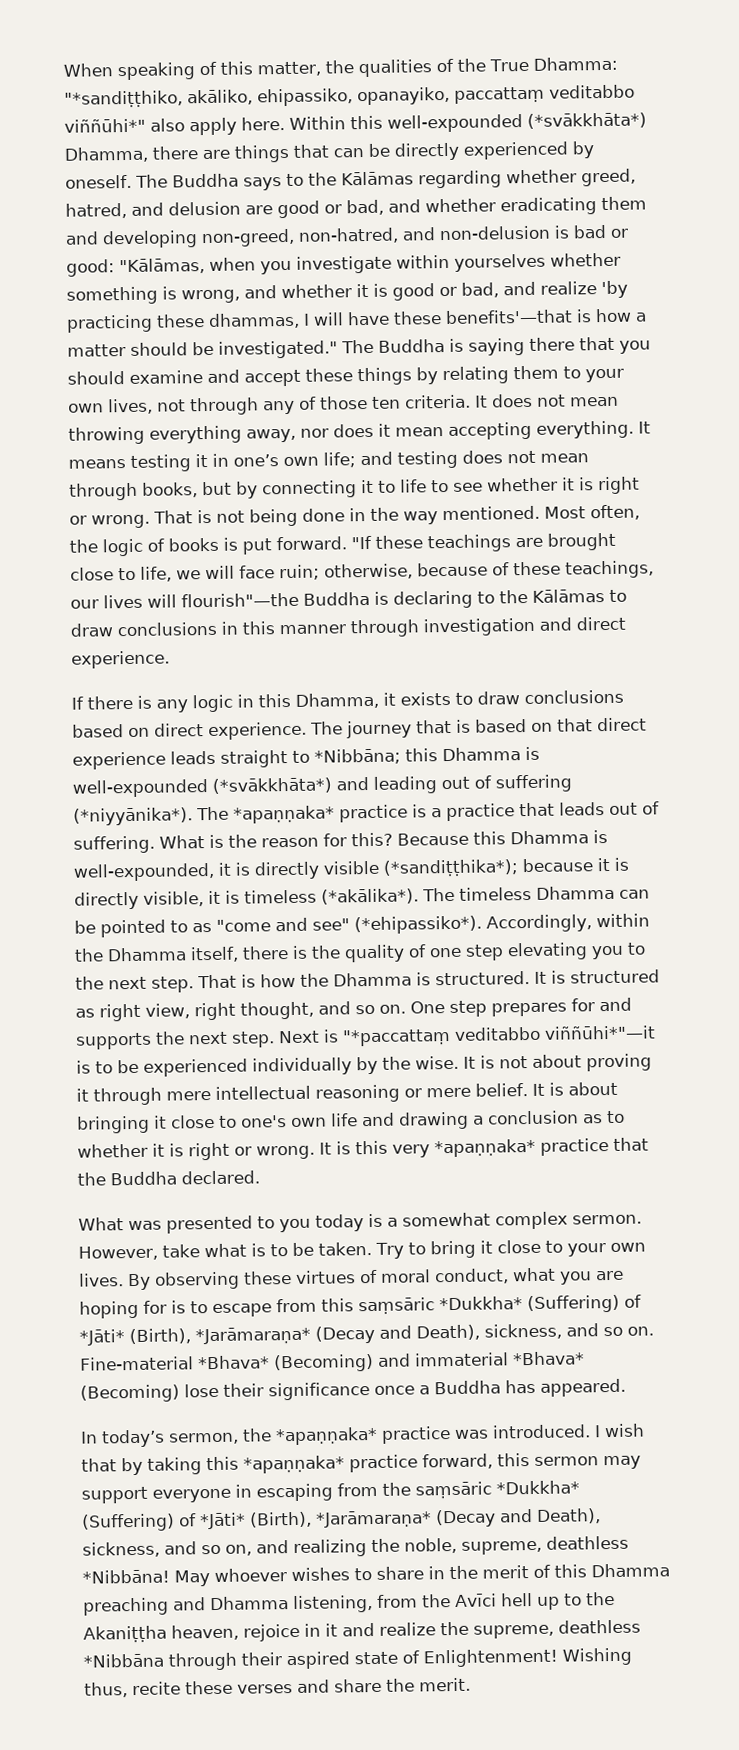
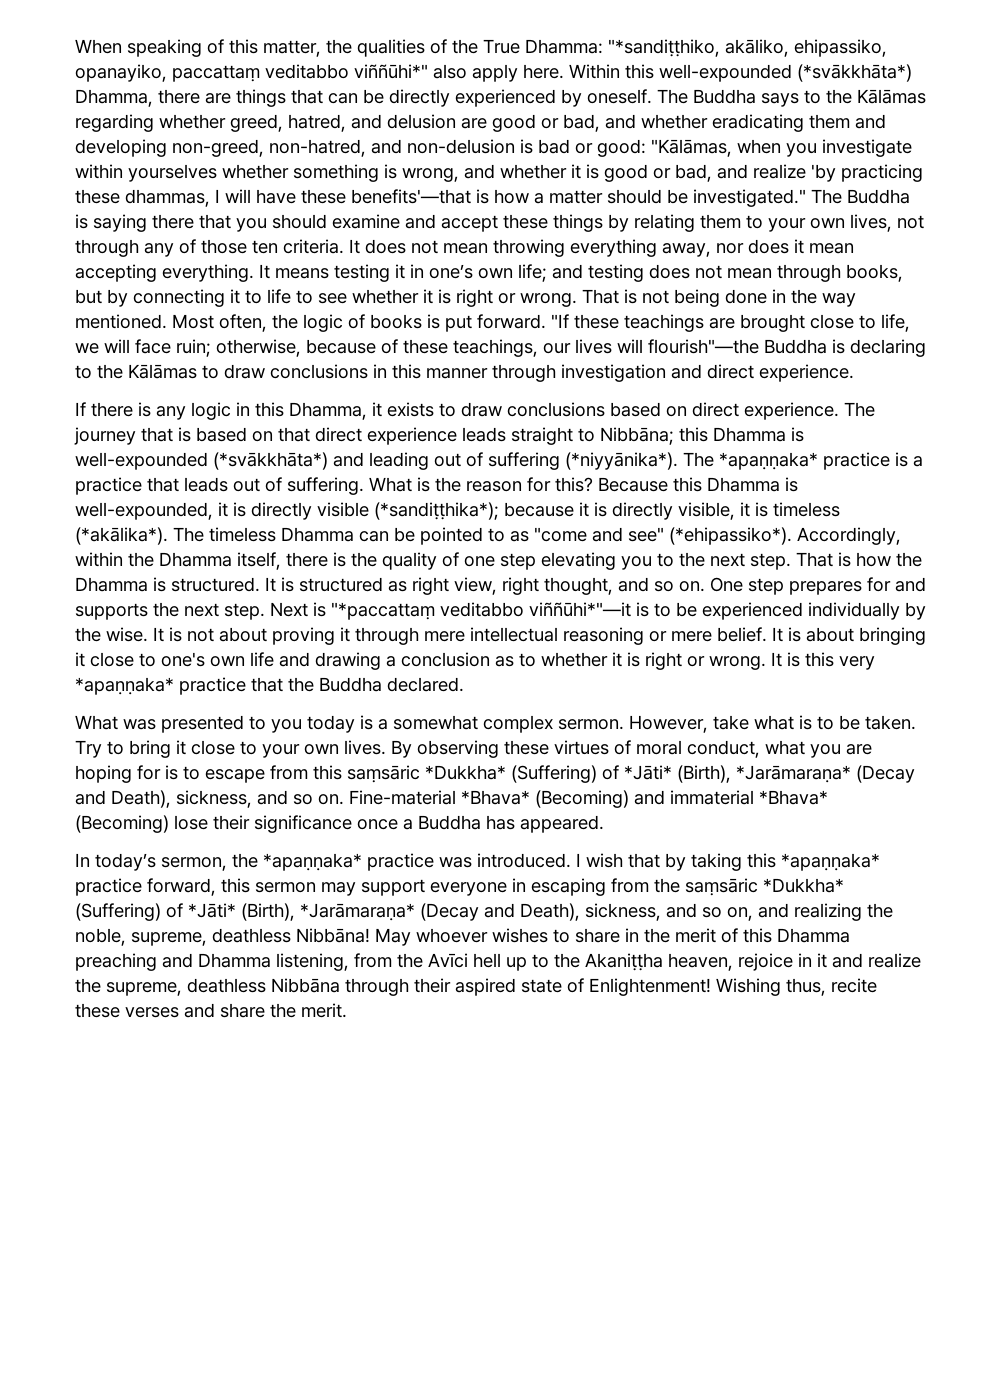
- The journey that is based on that direct experience leads straight to *Nibbāna; this Dhamma is well-expounded (*svākkhāta*) and leading out of suffering (*niyyānika*).
+ The journey that is based on that direct experience leads straight to Nibbāna; this Dhamma is well-expounded (*svākkhāta*) and leading out of suffering (*niyyānika*).
- I wish that by taking this *apaṇṇaka* practice forward, this sermon may support everyone in escaping from the saṃsāric *Dukkha* (Suffering) of *Jāti* (Birth), *Jarāmaraṇa* (Decay and Death), sickness, and so on, and realizing the noble, supreme, deathless *Nibbāna!
+ I wish that by taking this *apaṇṇaka* practice forward, this sermon may support everyone in escaping from the saṃsāric *Dukkha* (Suffering) of *Jāti* (Birth), *Jarāmaraṇa* (Decay and Death), sickness, and so on, and realizing the noble, supreme, deathless Nibbāna!
- May whoever wishes to share in the merit of this Dhamma preaching and Dhamma listening, from the Avīci hell up to the Akaniṭṭha heaven, rejoice in it and realize the supreme, deathless *Nibbāna through their aspired state of Enlightenment!
+ May whoever wishes to share in the merit of this Dhamma preaching and Dhamma listening, from the Avīci hell up to the Akaniṭṭha heaven, rejoice in it and realize the supreme, deathless Nibbāna through their aspired state of Enlightenment!

